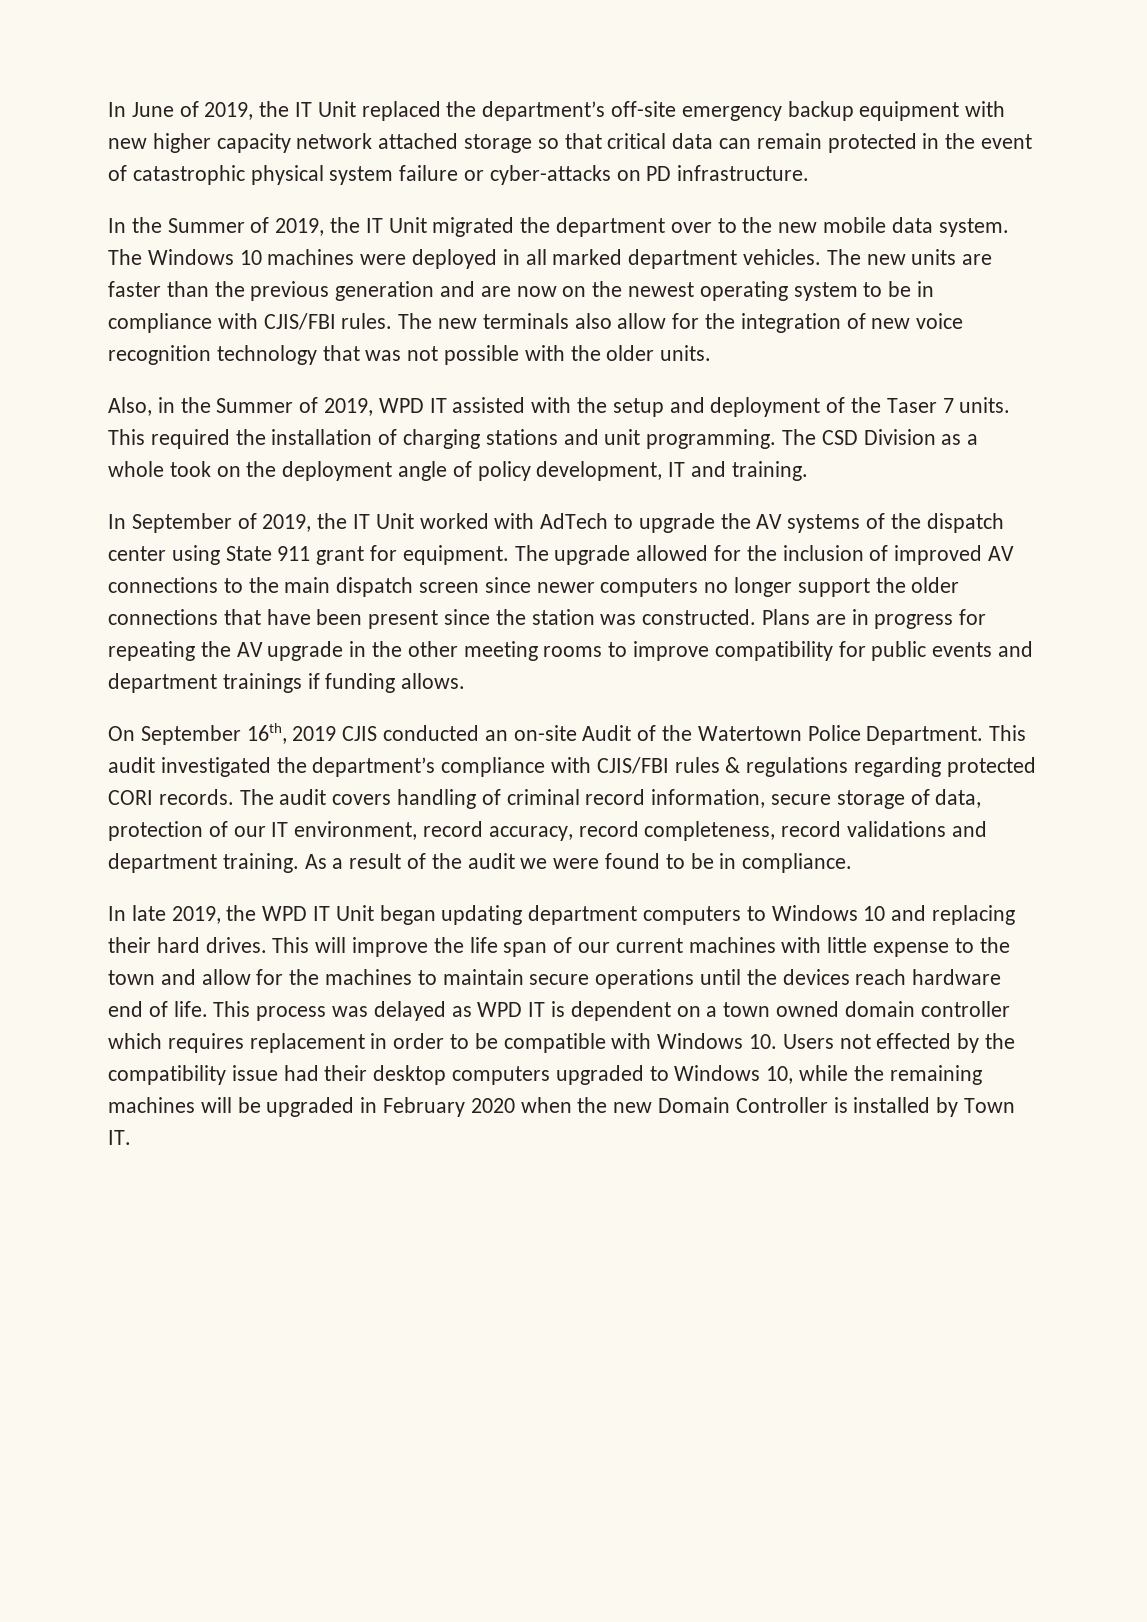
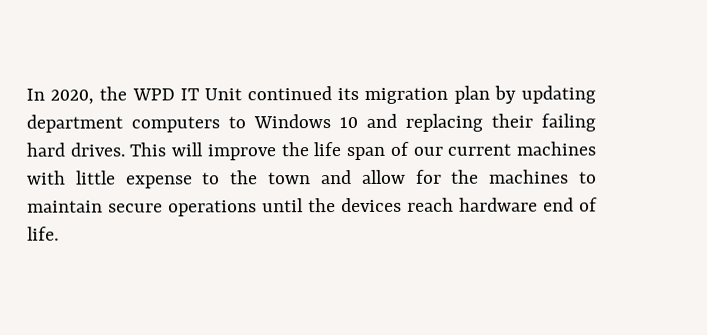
- In June of 2019, the IT Unit replaced the department’s off-site emergency backup equipment with new higher capacity network attached storage so that critical data can remain protected in the event of catastrophic physical system failure or cyber-attacks on PD infrastructure.
- In the Summer of 2019, the IT Unit migrated the department over to the new mobile data system. The Windows 10 machines were deployed in all marked department vehicles. The new units are faster than the previous generation and are now on the newest operating system to be in compliance with CJIS/FBI rules. The new terminals also allow for the integration of new voice recognition technology that was not possible with the older units.
- Also, in the Summer of 2019, WPD IT assisted with the setup and deployment of the Taser 7 units. This required the installation of charging stations and unit programming. The CSD Division as a whole took on the deployment angle of policy development, IT and training.
- In September of 2019, the IT Unit worked with AdTech to upgrade the AV systems of the dispatch center using State 911 grant for equipment. The upgrade allowed for the inclusion of improved AV connections to the main dispatch screen since newer computers no longer support the older connections that have been present since the station was constructed. Plans are in progress for repeating the AV upgrade in the other meeting rooms to improve compatibility for public events and department trainings if funding allows.
- On September 16th, 2019 CJIS conducted an on-site Audit of the Watertown Police Department. This audit investigated the department’s compliance with CJIS/FBI rules & regulations regarding protected CORI records. The audit covers handling of criminal record information, secure storage of data, protection of our IT environment, record accuracy, record completeness, record validations and department training. As a result of the audit we were found to be in compliance.
- In late 2019, the WPD IT Unit began updating department computers to Windows 10 and replacing their hard drives.
+ In 2020, the WPD IT Unit continued its migration plan by updating department computers to Windows 10 and replacing their failing hard drives.
- This process was delayed as WPD IT is dependent on a town owned domain controller which requires replacement in order to be compatible with Windows 10. Users not effected by the compatibility issue had their desktop computers upgraded to Windows 10, while the remaining machines will be upgraded in February 2020 when the new Domain Controller is installed by Town IT.

